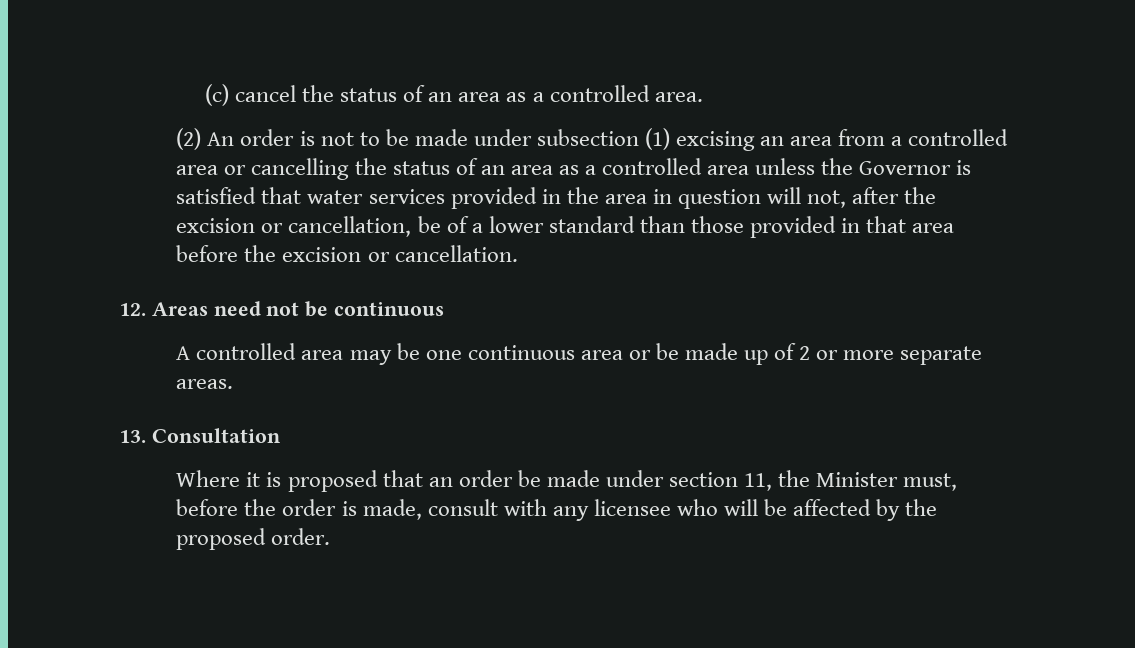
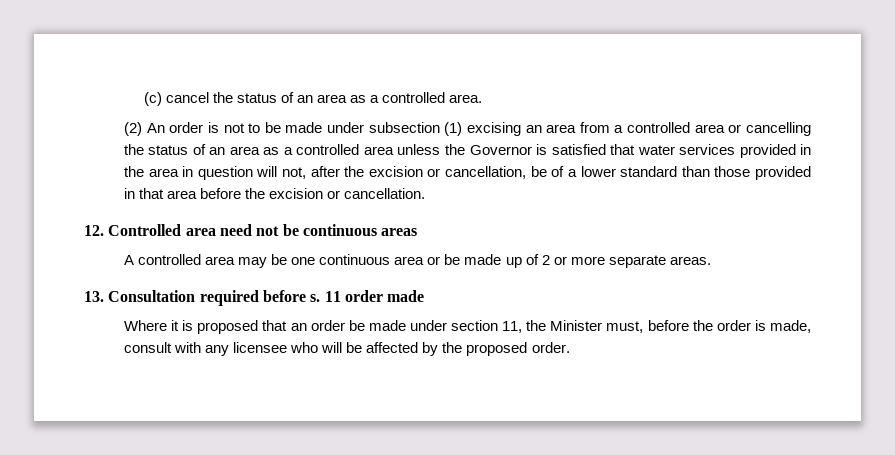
- 12. Areas need not be continuous
+ 12. Controlled area need not be continuous areas
- 13. Consultation
+ 13. Consultation required before s. 11 order made

